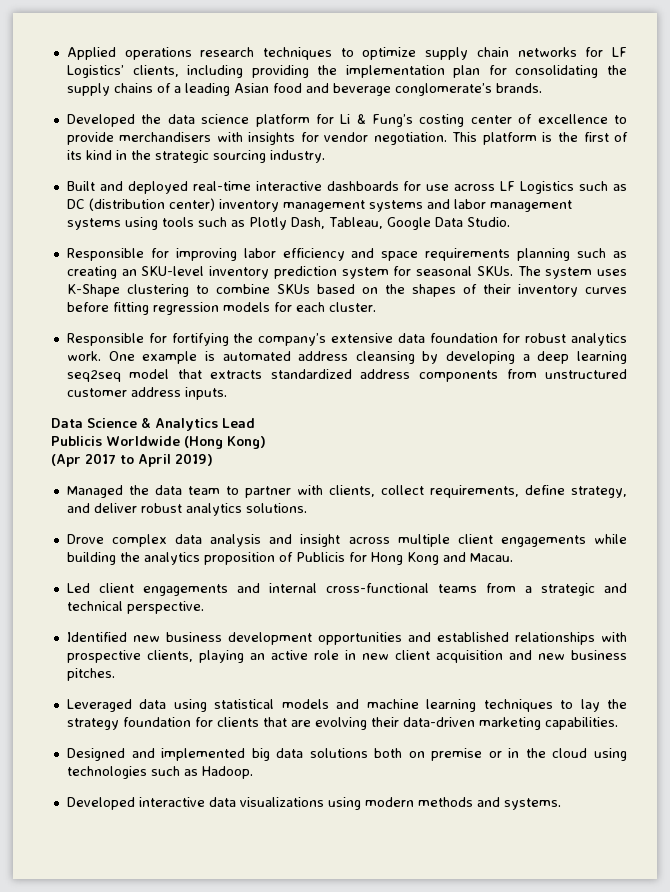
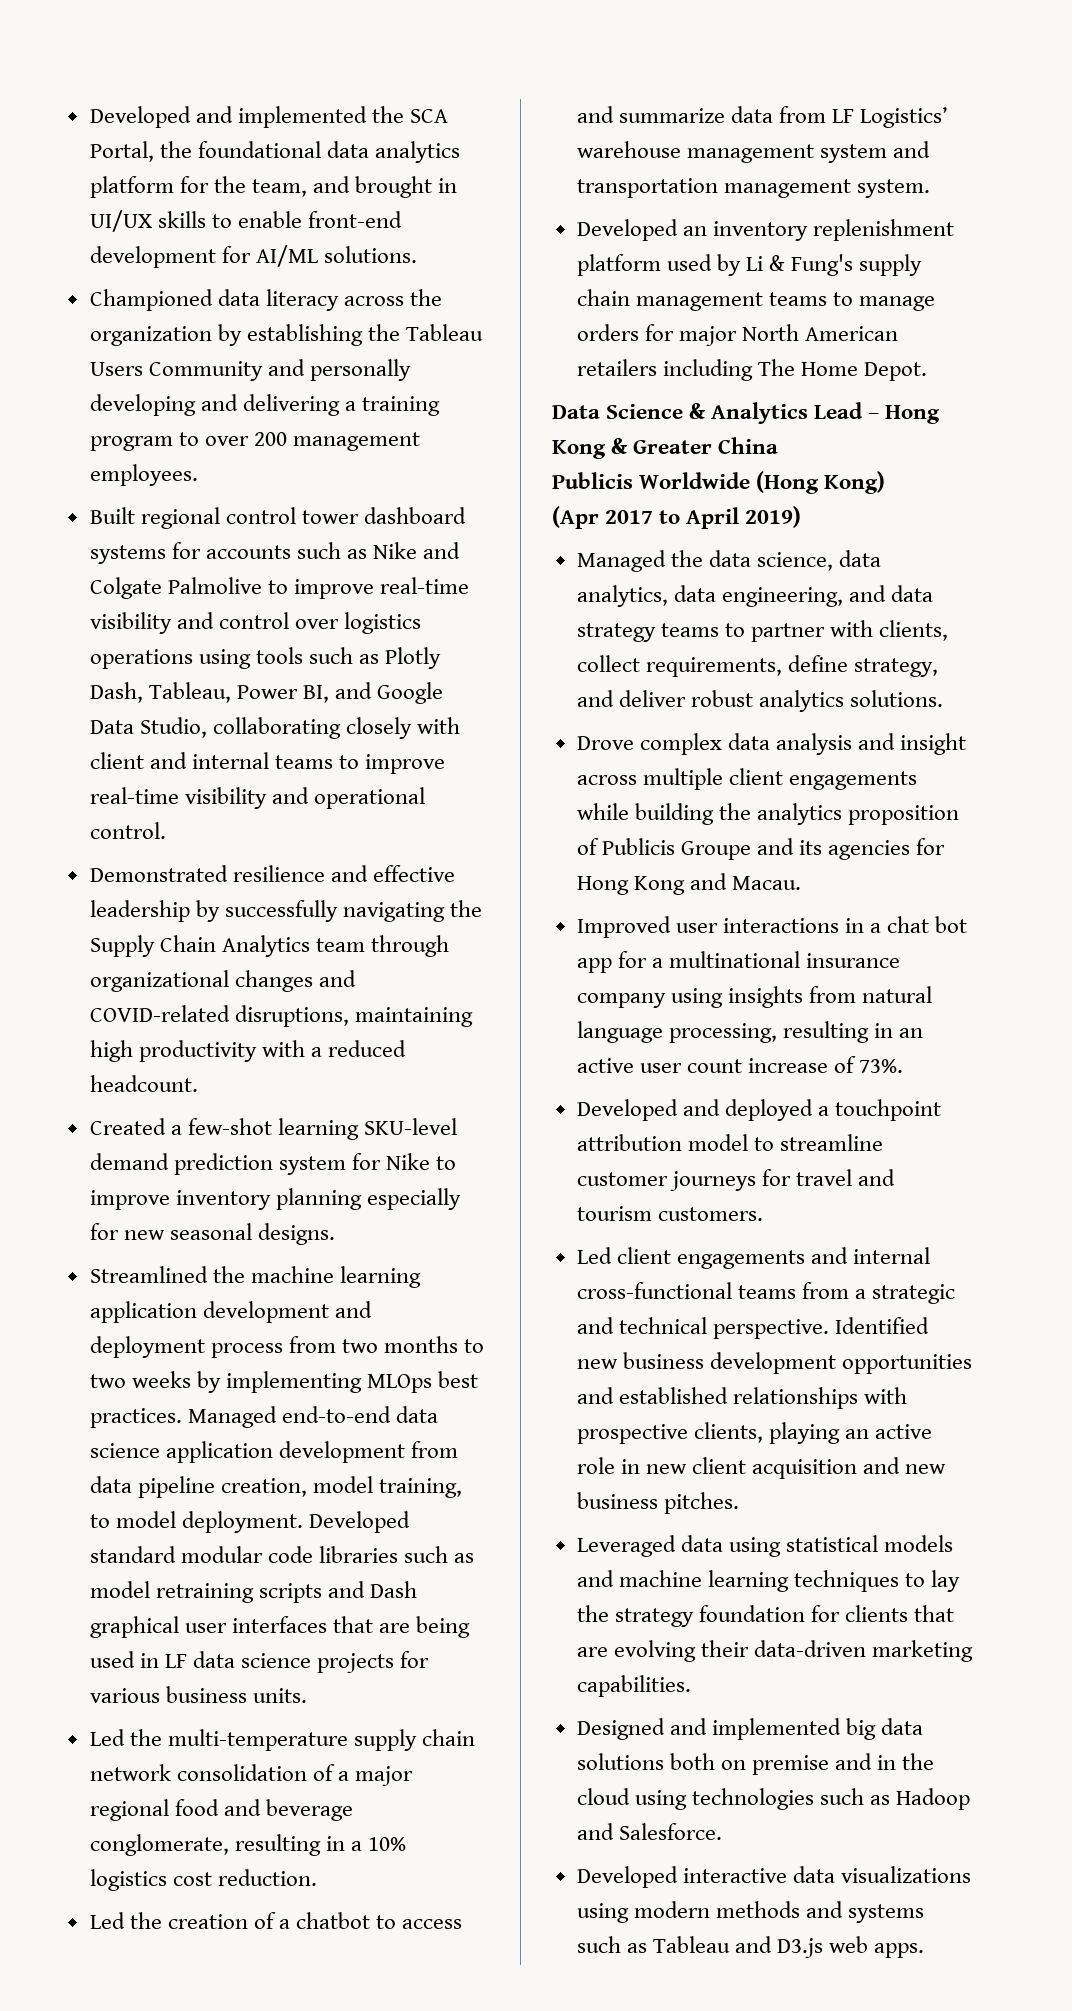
- Applied operations research techniques to optimize supply chain networks for LF Logistics’ clients, including providing the implementation plan for consolidating the supply chains of a leading Asian food and beverage conglomerate’s brands.
- Developed the data science platform for Li & Fung’s costing center of excellence to provide merchandisers with insights for vendor negotiation. This platform is the first of its kind in the strategic sourcing industry.
- Built and deployed real-time interactive dashboards for use across LF Logistics such as DC (distribution center) inventory management systems and labor management systems using tools such as Plotly Dash, Tableau, Google Data Studio.
- Responsible for improving labor efficiency and space requirements planning such as creating an SKU-level inventory prediction system for seasonal SKUs. The system uses K-Shape clustering to combine SKUs based on the shapes of their inventory curves before fitting regression models for each cluster.
- Responsible for fortifying the company’s extensive data foundation for robust analytics work. One example is automated address cleansing by developing a deep learning seq2seq model that extracts standardized address components from unstructured customer address inputs.
+ Developed and implemented the SCA Portal, the foundational data analytics platform for the team, and brought in UI/UX skills to enable front-end development for AI/ML solutions.
+ Championed data literacy across the organization by establishing the Tableau Users Community and personally developing and delivering a training program to over 200 management employees.
+ Built regional control tower dashboard systems for accounts such as Nike and Colgate Palmolive to improve real-time visibility and control over logistics operations using tools such as Plotly Dash, Tableau, Power BI, and Google Data Studio, collaborating closely with client and internal teams to improve real-time visibility and operational control.
+ Demonstrated resilience and effective leadership by successfully navigating the Supply Chain Analytics team through organizational changes and COVID-related disruptions, maintaining high productivity with a reduced headcount.
+ Created a few-shot learning SKU-level demand prediction system for Nike to improve inventory planning especially for new seasonal designs.
+ Streamlined the machine learning application development and deployment process from two months to two weeks by implementing MLOps best practices. Managed end-to-end data science application development from data pipeline creation, model training, to model deployment. Developed standard modular code libraries such as model retraining scripts and Dash graphical user interfaces that are being used in LF data science projects for various business units.
+ Led the multi-temperature supply chain network consolidation of a major regional food and beverage conglomerate, resulting in a 10% logistics cost reduction.
+ Led the creation of a chatbot to access and summarize data from LF Logistics’ warehouse management system and transportation management system.
+ Developed an inventory replenishment platform used by Li & Fung's supply chain management teams to manage orders for major North American retailers including The Home Depot.
- Data Science & Analytics Lead
+ Data Science & Analytics Lead – Hong Kong & Greater China
- Managed the data team to partner with clients, collect requirements, define strategy, and deliver robust analytics solutions.
+ Managed the data science, data analytics, data engineering, and data strategy teams to partner with clients, collect requirements, define strategy, and deliver robust analytics solutions.
- Drove complex data analysis and insight across multiple client engagements while building the analytics proposition of Publicis for Hong Kong and Macau.
+ Drove complex data analysis and insight across multiple client engagements while building the analytics proposition of Publicis Groupe and its agencies for Hong Kong and Macau.
+ Improved user interactions in a chat bot app for a multinational insurance company using insights from natural language processing, resulting in an active user count increase of 73%.
+ Developed and deployed a touchpoint attribution model to streamline customer journeys for travel and tourism customers.
- Led client engagements and internal cross-functional teams from a strategic and technical perspective.
- Identified new business development opportunities and established relationships with prospective clients, playing an active role in new client acquisition and new business pitches.
+ Led client engagements and internal cross-functional teams from a strategic and technical perspective. Identified new business development opportunities and established relationships with prospective clients, playing an active role in new client acquisition and new business pitches.
- Designed and implemented big data solutions both on premise or in the cloud using technologies such as Hadoop.
+ Designed and implemented big data solutions both on premise and in the cloud using technologies such as Hadoop and Salesforce.
- Developed interactive data visualizations using modern methods and systems.
+ Developed interactive data visualizations using modern methods and systems such as Tableau and D3.js web apps.

